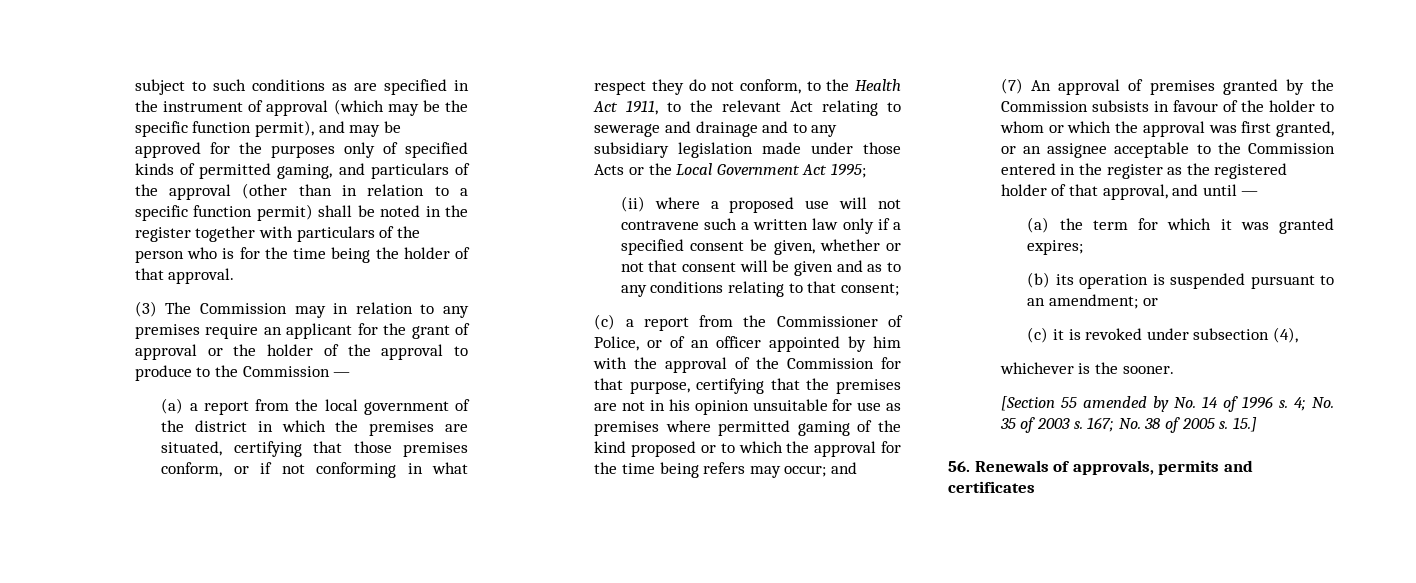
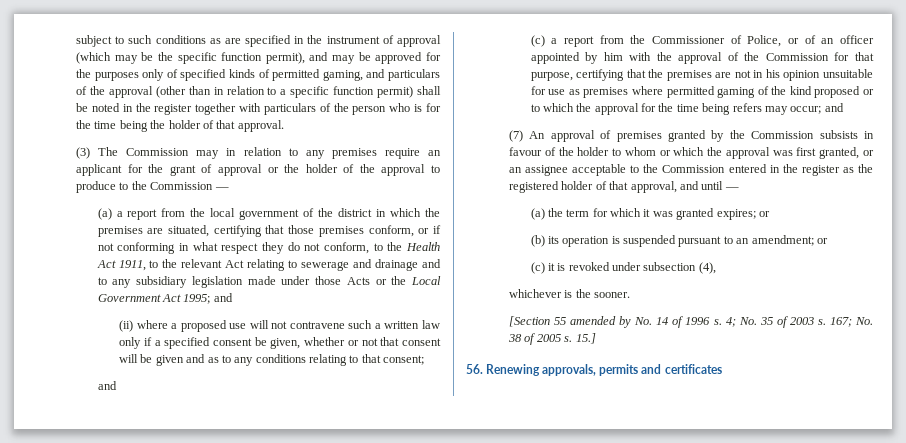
- (a) a report from the local government of the district in which the premises are situated, certifying that those premises conform, or if not conforming in what respect they do not conform, to the Health Act 1911, to the relevant Act relating to sewerage and drainage and to any subsidiary legislation made under those Acts or the Local Government Act 1995;
+ (a) a report from the local government of the district in which the premises are situated, certifying that those premises conform, or if not conforming in what respect they do not conform, to the Health Act 1911, to the relevant Act relating to sewerage and drainage and to any subsidiary legislation made under those Acts or the Local Government Act 1995; and
  (ii) where a proposed use will not contravene such a written law only if a specified consent be given, whether or not that consent will be given and as to any conditions relating to that consent;
+ and
- (a) the term for which it was granted expires;
+ (a) the term for which it was granted expires; or
- 56. Renewals of approvals, permits and certificates
+ 56. Renewing approvals, permits and certificates

